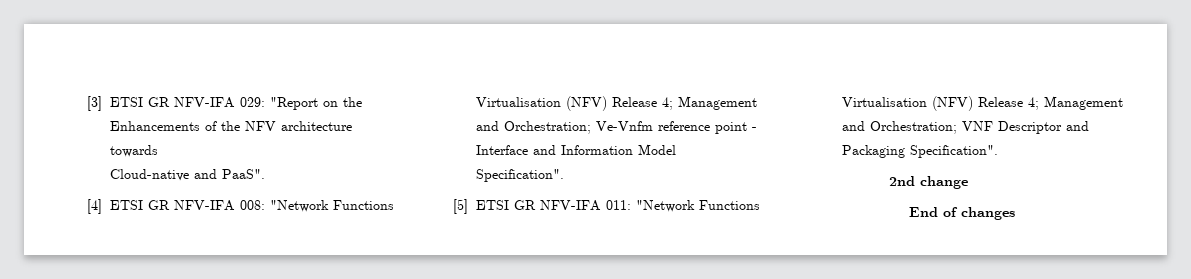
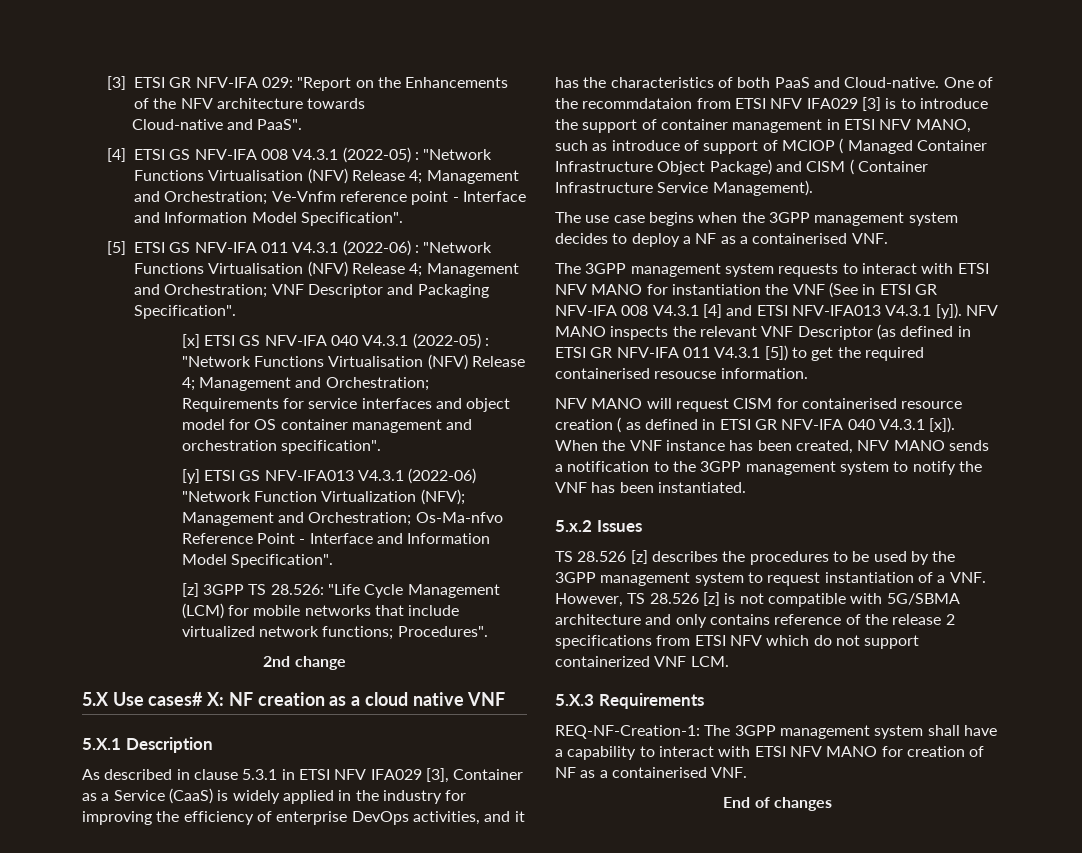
- [4] ETSI GR NFV-IFA 008: "Network Functions Virtualisation (NFV) Release 4; Management and Orchestration; Ve-Vnfm reference point - Interface and Information Model Specification".
+ [4] ETSI GS NFV-IFA 008 V4.3.1 (2022-05) : "Network Functions Virtualisation (NFV) Release 4; Management and Orchestration; Ve-Vnfm reference point - Interface and Information Model Specification".
- [5] ETSI GR NFV-IFA 011: "Network Functions Virtualisation (NFV) Release 4; Management and Orchestration; VNF Descriptor and Packaging Specification".
+ [5] ETSI GS NFV-IFA 011 V4.3.1 (2022-06) : "Network Functions Virtualisation (NFV) Release 4; Management and Orchestration; VNF Descriptor and Packaging Specification".
+ [x] ETSI GS NFV-IFA 040 V4.3.1 (2022-05) : "Network Functions Virtualisation (NFV) Release 4; Management and Orchestration; Requirements for service interfaces and object model for OS container management and orchestration specification".
+ [y] ETSI GS NFV-IFA013 V4.3.1 (2022-06) "Network Function Virtualization (NFV); Management and Orchestration; Os-Ma-nfvo Reference Point - Interface and Information Model Specification".
+ [z] 3GPP TS 28.526: "Life Cycle Management (LCM) for mobile networks that include virtualized network functions; Procedures".
  2nd change
+ 5.X Use cases# X: NF creation as a cloud native VNF
+ 5.X.1 Description
+ As described in clause 5.3.1 in ETSI NFV IFA029 [3], Container as a Service (CaaS) is widely applied in the industry for improving the efficiency of enterprise DevOps activities, and it has the characteristics of both PaaS and Cloud-native. One of the recommdataion from ETSI NFV IFA029 [3] is to introduce the support of container management in ETSI NFV MANO, such as introduce of support of MCIOP ( Managed Container Infrastructure Object Package) and CISM ( Container Infrastructure Service Management).
+ The use case begins when the 3GPP management system decides to deploy a NF as a containerised VNF.
+ The 3GPP management system requests to interact with ETSI NFV MANO for instantiation the VNF (See in ETSI GR NFV-IFA 008 V4.3.1 [4] and ETSI NFV-IFA013 V4.3.1 [y]). NFV MANO inspects the relevant VNF Descriptor (as defined in ETSI GR NFV-IFA 011 V4.3.1 [5]) to get the required containerised resoucse information.
+ NFV MANO will request CISM for containerised resource creation ( as defined in ETSI GR NFV-IFA 040 V4.3.1 [x]). When the VNF instance has been created, NFV MANO sends a notification to the 3GPP management system to notify the VNF has been instantiated.
+ 5.x.2 Issues
+ TS 28.526 [z] describes the procedures to be used by the 3GPP management system to request instantiation of a VNF. However, TS 28.526 [z] is not compatible with 5G/SBMA architecture and only contains reference of the release 2 specifications from ETSI NFV which do not support containerized VNF LCM.
+ 5.X.3 Requirements
+ REQ-NF-Creation-1: The 3GPP management system shall have a capability to interact with ETSI NFV MANO for creation of NF as a containerised VNF.

